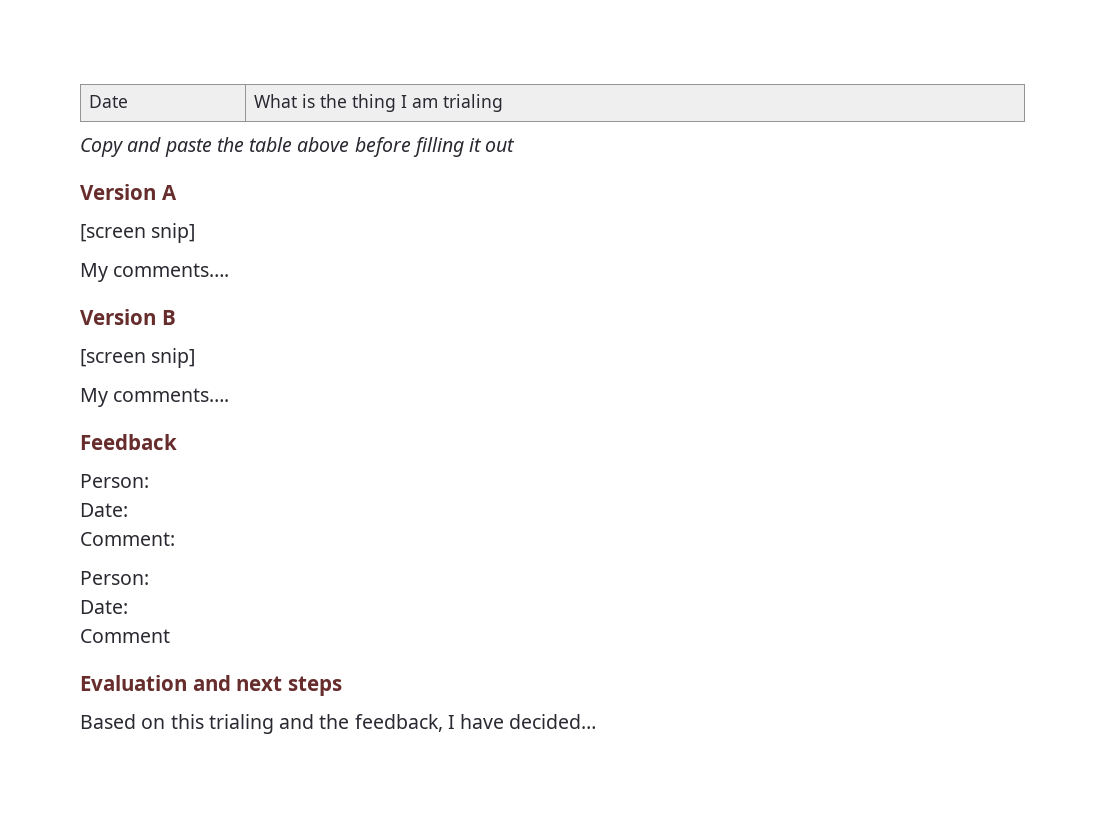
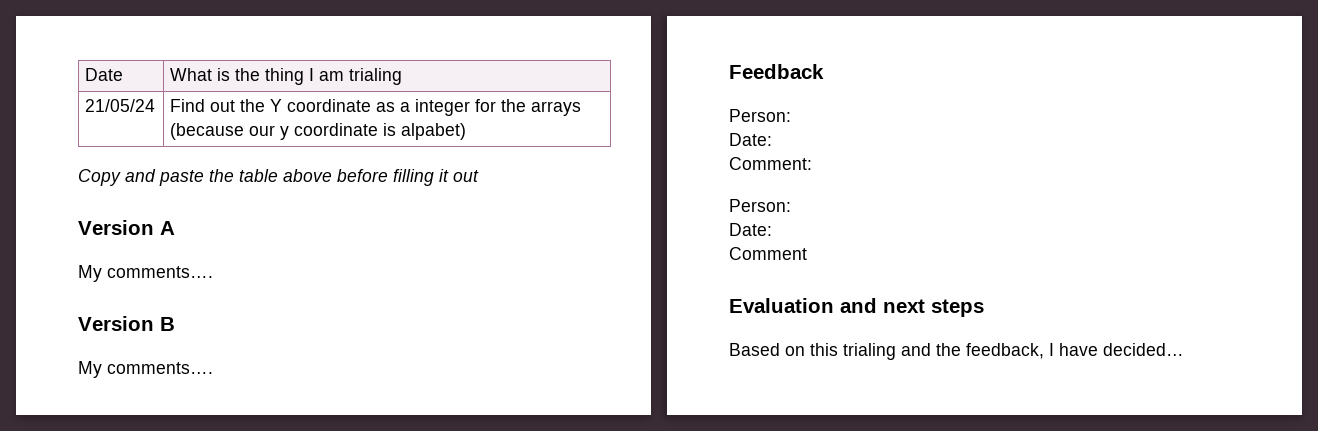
+ 21/05/24 | Find out the Y coordinate as a integer for the arrays (because our y coordinate is alpabet)
  Version A
- [screen snip]
  Version B
- [screen snip]

